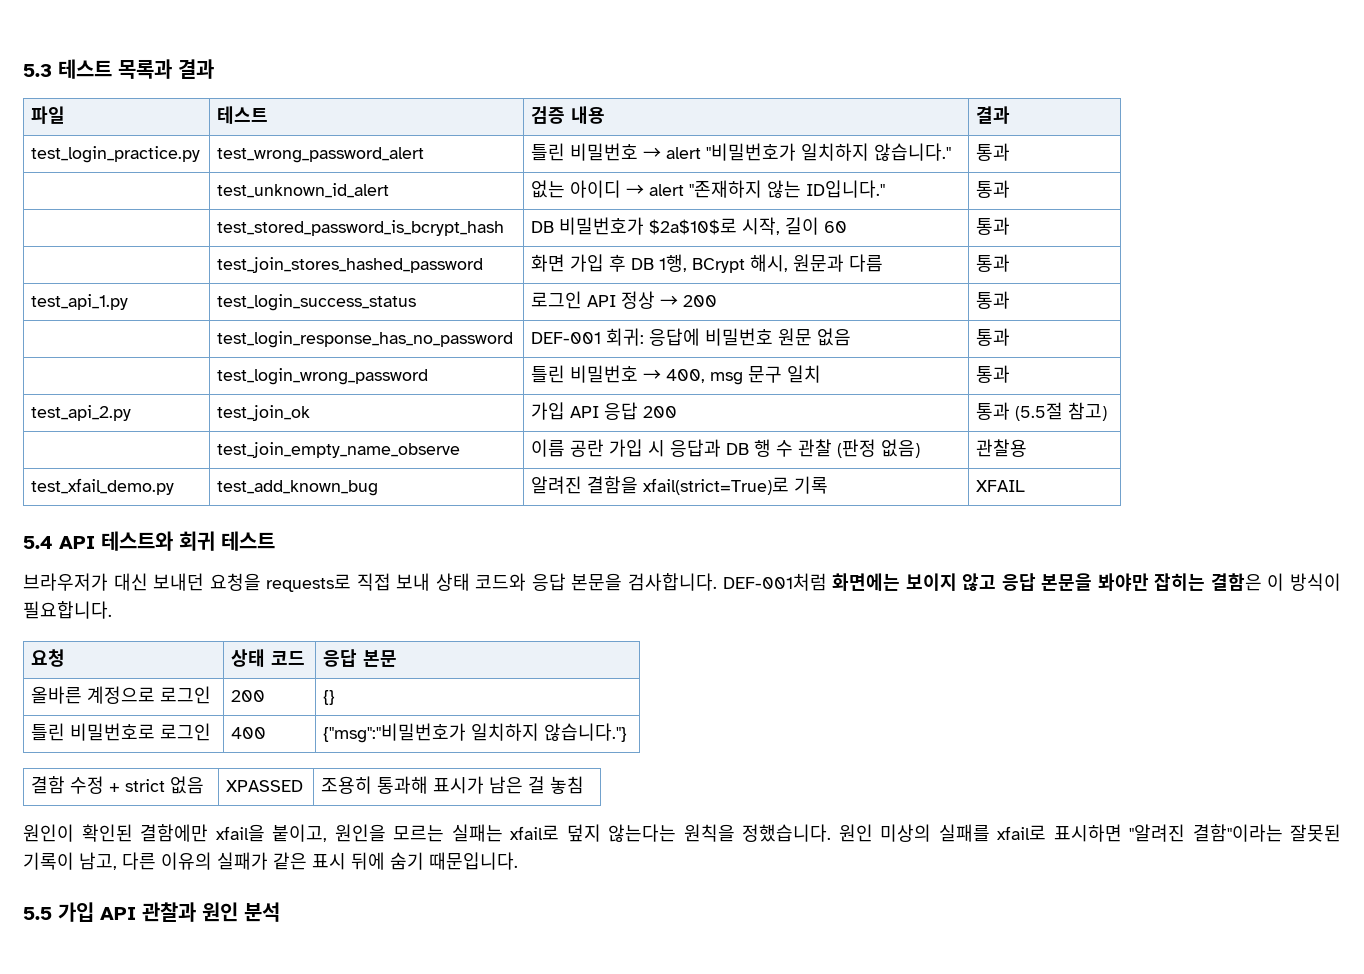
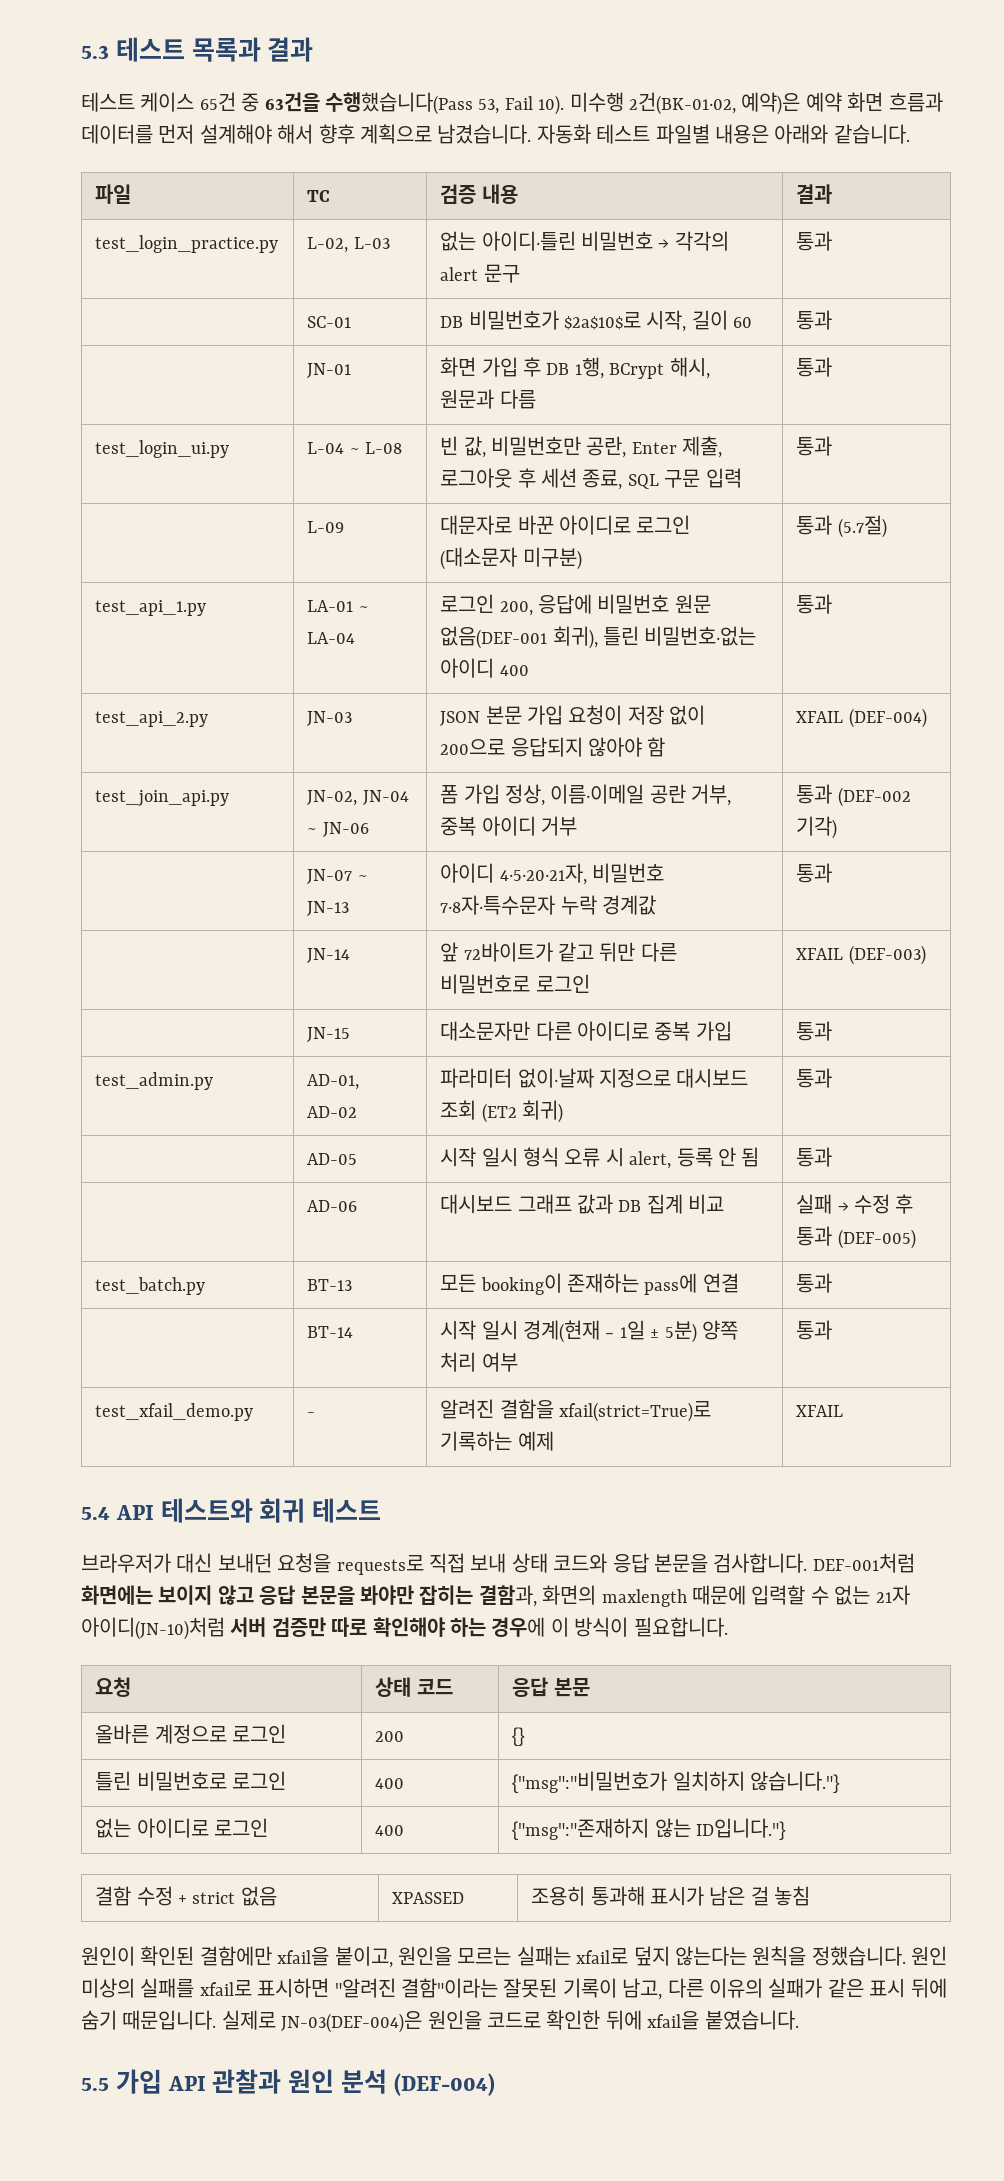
+ 테스트 케이스 65건 중 63건을 수행했습니다(Pass 53, Fail 10). 미수행 2건(BK-01·02, 예약)은 예약 화면 흐름과 데이터를 먼저 설계해야 해서 향후 계획으로 남겼습니다. 자동화 테스트 파일별 내용은 아래와 같습니다.
- 파일 | 테스트 | 검증 내용 | 결과
+ 파일 | TC | 검증 내용 | 결과
- test_login_practice.py | test_wrong_password_alert | 틀린 비밀번호 → alert "비밀번호가 일치하지 않습니다." | 통과
- | test_unknown_id_alert | 없는 아이디 → alert "존재하지 않는 ID입니다." | 통과
- | test_stored_password_is_bcrypt_hash | DB 비밀번호가 $2a$10$로 시작, 길이 60 | 통과
+ test_login_practice.py | L-02, L-03 | 없는 아이디·틀린 비밀번호 → 각각의 alert 문구 | 통과
+ | SC-01 | DB 비밀번호가 $2a$10$로 시작, 길이 60 | 통과
- | test_join_stores_hashed_password | 화면 가입 후 DB 1행, BCrypt 해시, 원문과 다름 | 통과
+ | JN-01 | 화면 가입 후 DB 1행, BCrypt 해시, 원문과 다름 | 통과
- test_api_1.py | test_login_success_status | 로그인 API 정상 → 200 | 통과
- | test_login_response_has_no_password | DEF-001 회귀: 응답에 비밀번호 원문 없음 | 통과
- | test_login_wrong_password | 틀린 비밀번호 → 400, msg 문구 일치 | 통과
- test_api_2.py | test_join_ok | 가입 API 응답 200 | 통과 (5.5절 참고)
- | test_join_empty_name_observe | 이름 공란 가입 시 응답과 DB 행 수 관찰 (판정 없음) | 관찰용
+ test_login_ui.py | L-04 ~ L-08 | 빈 값, 비밀번호만 공란, Enter 제출, 로그아웃 후 세션 종료, SQL 구문 입력 | 통과
+ | L-09 | 대문자로 바꾼 아이디로 로그인 (대소문자 미구분) | 통과 (5.7절)
+ test_api_1.py | LA-01 ~ LA-04 | 로그인 200, 응답에 비밀번호 원문 없음(DEF-001 회귀), 틀린 비밀번호·없는 아이디 400 | 통과
+ test_api_2.py | JN-03 | JSON 본문 가입 요청이 저장 없이 200으로 응답되지 않아야 함 | XFAIL (DEF-004)
+ test_join_api.py | JN-02, JN-04 ~ JN-06 | 폼 가입 정상, 이름·이메일 공란 거부, 중복 아이디 거부 | 통과 (DEF-002 기각)
+ | JN-07 ~ JN-13 | 아이디 4·5·20·21자, 비밀번호 7·8자·특수문자 누락 경계값 | 통과
+ | JN-14 | 앞 72바이트가 같고 뒤만 다른 비밀번호로 로그인 | XFAIL (DEF-003)
+ | JN-15 | 대소문자만 다른 아이디로 중복 가입 | 통과
+ test_admin.py | AD-01, AD-02 | 파라미터 없이·날짜 지정으로 대시보드 조회 (ET2 회귀) | 통과
+ | AD-05 | 시작 일시 형식 오류 시 alert, 등록 안 됨 | 통과
+ | AD-06 | 대시보드 그래프 값과 DB 집계 비교 | 실패 → 수정 후 통과 (DEF-005)
+ test_batch.py | BT-13 | 모든 booking이 존재하는 pass에 연결 | 통과
+ | BT-14 | 시작 일시 경계(현재 − 1일 ± 5분) 양쪽 처리 여부 | 통과
- test_xfail_demo.py | test_add_known_bug | 알려진 결함을 xfail(strict=True)로 기록 | XFAIL
+ test_xfail_demo.py | - | 알려진 결함을 xfail(strict=True)로 기록하는 예제 | XFAIL
- DEF-001처럼 화면에는 보이지 않고 응답 본문을 봐야만 잡히는 결함은 이 방식이 필요합니다.
+ DEF-001처럼 화면에는 보이지 않고 응답 본문을 봐야만 잡히는 결함과, 화면의 maxlength 때문에 입력할 수 없는 21자 아이디(JN-10)처럼 서버 검증만 따로 확인해야 하는 경우에 이 방식이 필요합니다.
+ 없는 아이디로 로그인 | 400 | {"msg":"존재하지 않는 ID입니다."}
+ 실제로 JN-03(DEF-004)은 원인을 코드로 확인한 뒤에 xfail을 붙였습니다.
- 5.5 가입 API 관찰과 원인 분석
+ 5.5 가입 API 관찰과 원인 분석 (DEF-004)

